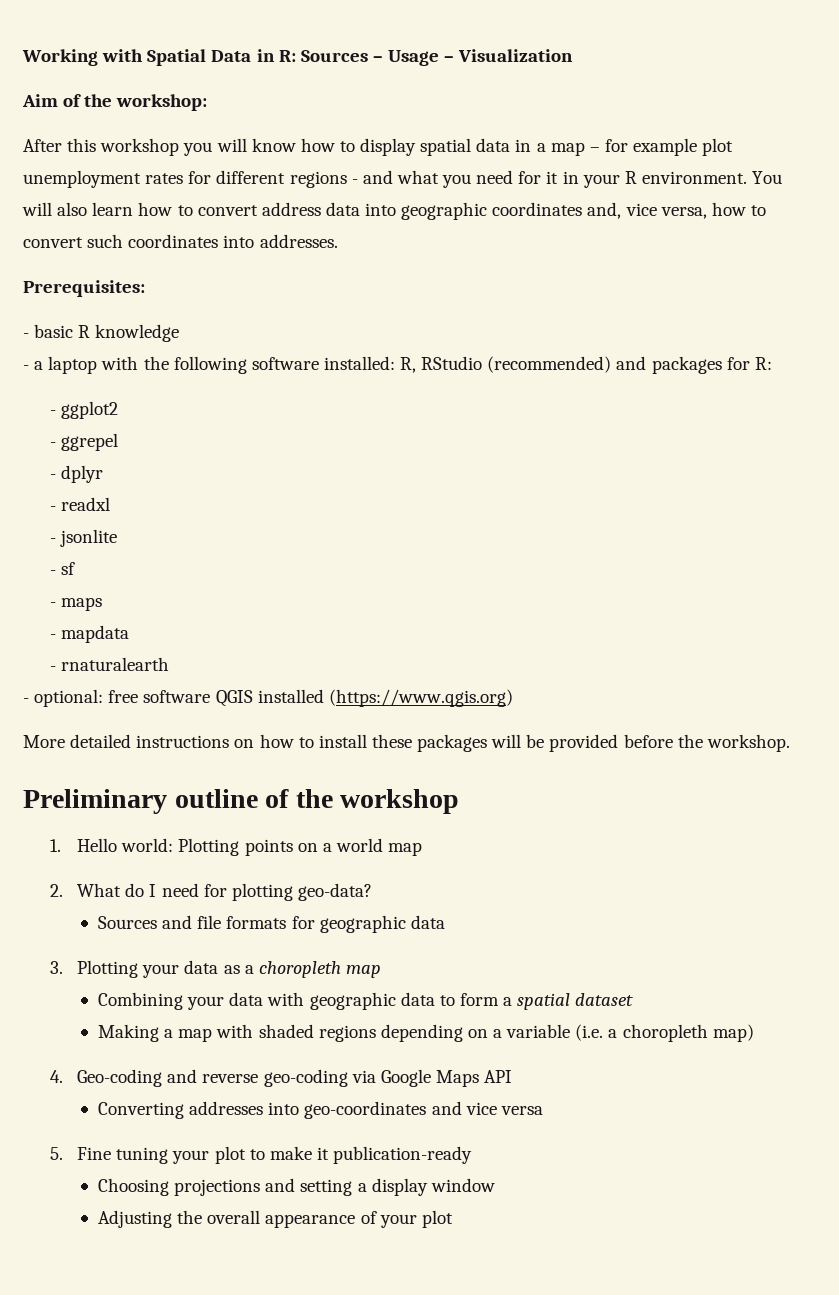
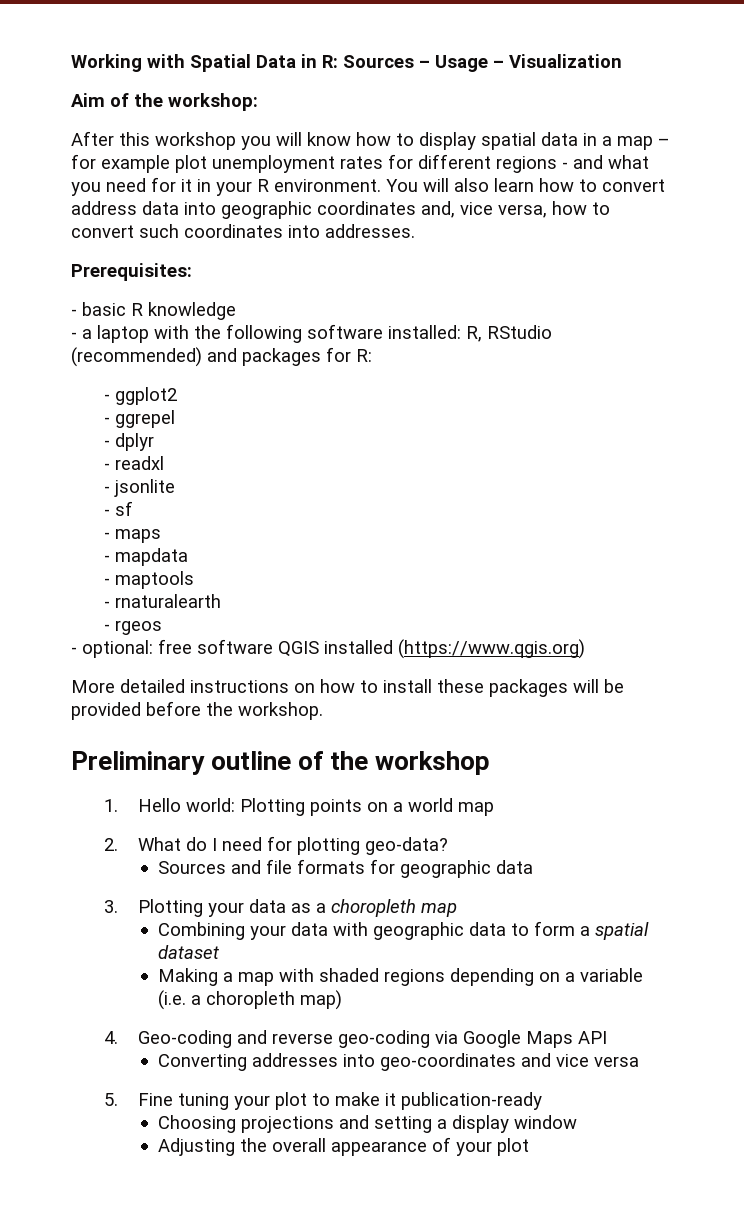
+ - maptools
+ - rgeos

